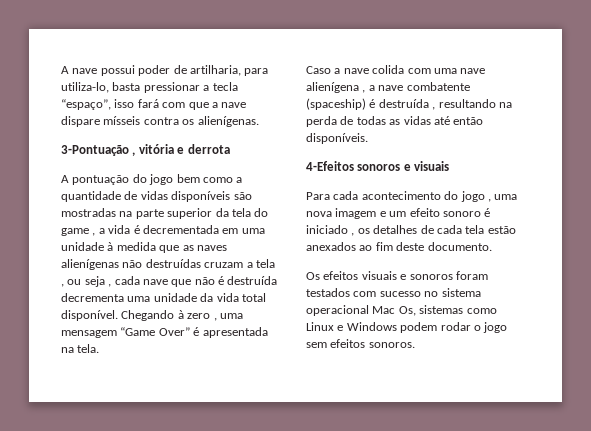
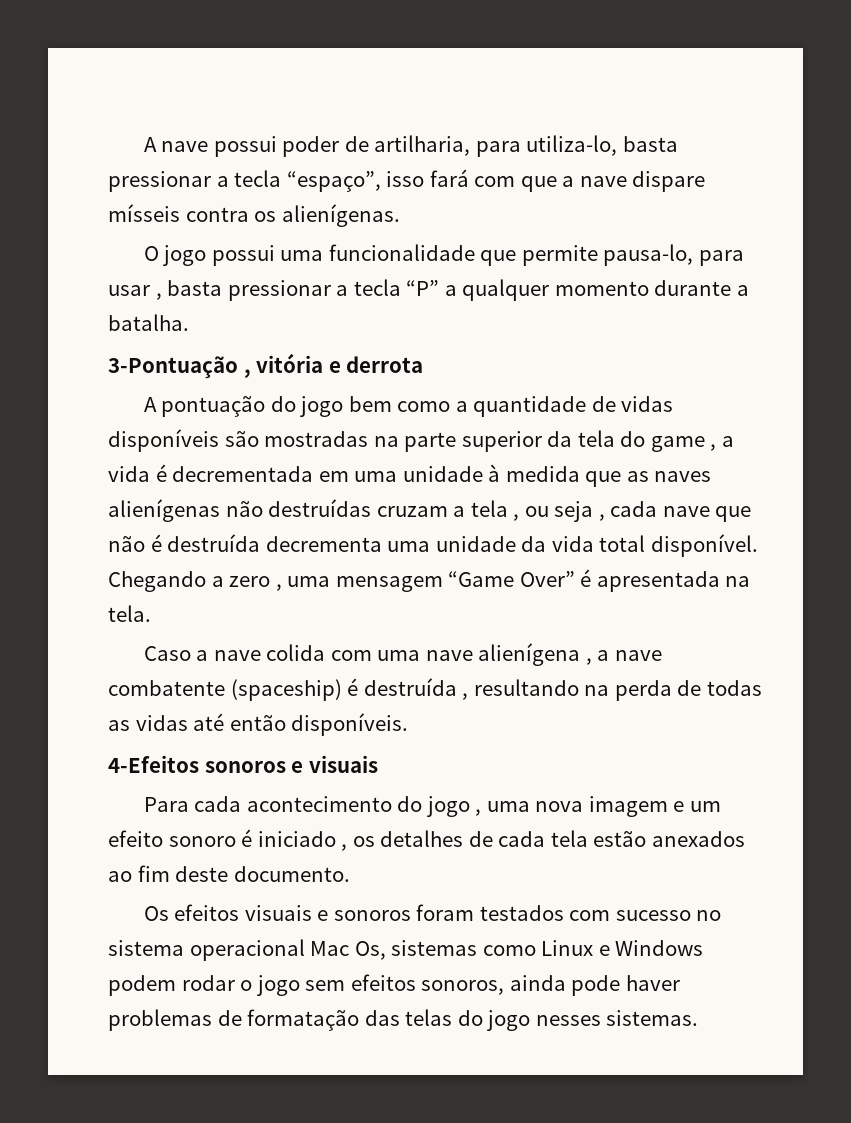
+ O jogo possui uma funcionalidade que permite pausa-lo, para usar , basta pressionar a tecla “P” a qualquer momento durante a batalha.
- Chegando à zero , uma mensagem “Game Over” é apresentada na tela.
+ Chegando a zero , uma mensagem “Game Over” é apresentada na tela.
- Os efeitos visuais e sonoros foram testados com sucesso no sistema operacional Mac Os, sistemas como Linux e Windows podem rodar o jogo sem efeitos sonoros.
+ Os efeitos visuais e sonoros foram testados com sucesso no sistema operacional Mac Os, sistemas como Linux e Windows podem rodar o jogo sem efeitos sonoros, ainda pode haver problemas de formatação das telas do jogo nesses sistemas.

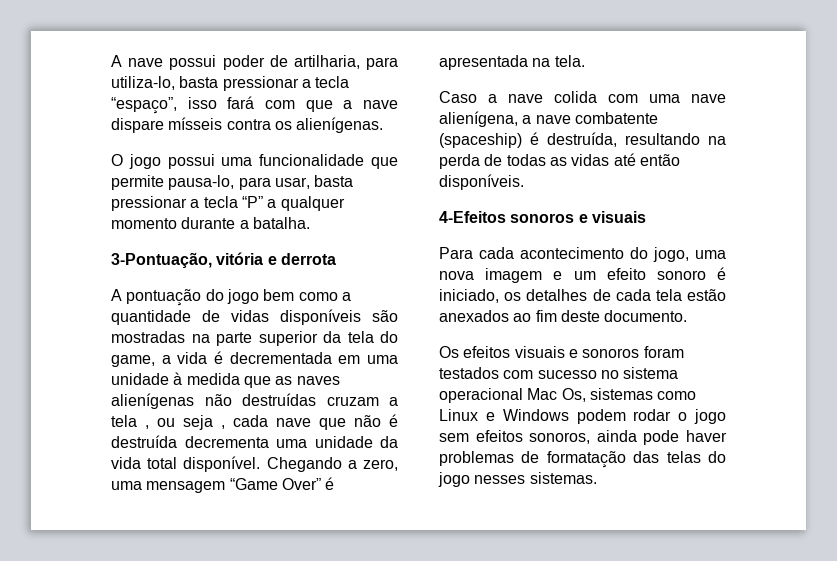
- O jogo possui uma funcionalidade que permite pausa-lo, para usar , basta pressionar a tecla “P” a qualquer momento durante a batalha.
+ O jogo possui uma funcionalidade que permite pausa-lo, para usar, basta pressionar a tecla “P” a qualquer momento durante a batalha.
- 3-Pontuação , vitória e derrota
+ 3-Pontuação, vitória e derrota
- A pontuação do jogo bem como a quantidade de vidas disponíveis são mostradas na parte superior da tela do game , a vida é decrementada em uma unidade à medida que as naves alienígenas não destruídas cruzam a tela , ou seja , cada nave que não é destruída decrementa uma unidade da vida total disponível.
+ A pontuação do jogo bem como a quantidade de vidas disponíveis são mostradas na parte superior da tela do game, a vida é decrementada em uma unidade à medida que as naves alienígenas não destruídas cruzam a tela , ou seja , cada nave que não é destruída decrementa uma unidade da vida total disponível.
- Chegando a zero , uma mensagem “Game Over” é apresentada na tela.
+ Chegando a zero, uma mensagem “Game Over” é apresentada na tela.
- Caso a nave colida com uma nave alienígena , a nave combatente (spaceship) é destruída , resultando na perda de todas as vidas até então disponíveis.
+ Caso a nave colida com uma nave alienígena, a nave combatente (spaceship) é destruída, resultando na perda de todas as vidas até então disponíveis.
- Para cada acontecimento do jogo , uma nova imagem e um efeito sonoro é iniciado , os detalhes de cada tela estão anexados ao fim deste documento.
+ Para cada acontecimento do jogo, uma nova imagem e um efeito sonoro é iniciado, os detalhes de cada tela estão anexados ao fim deste documento.

